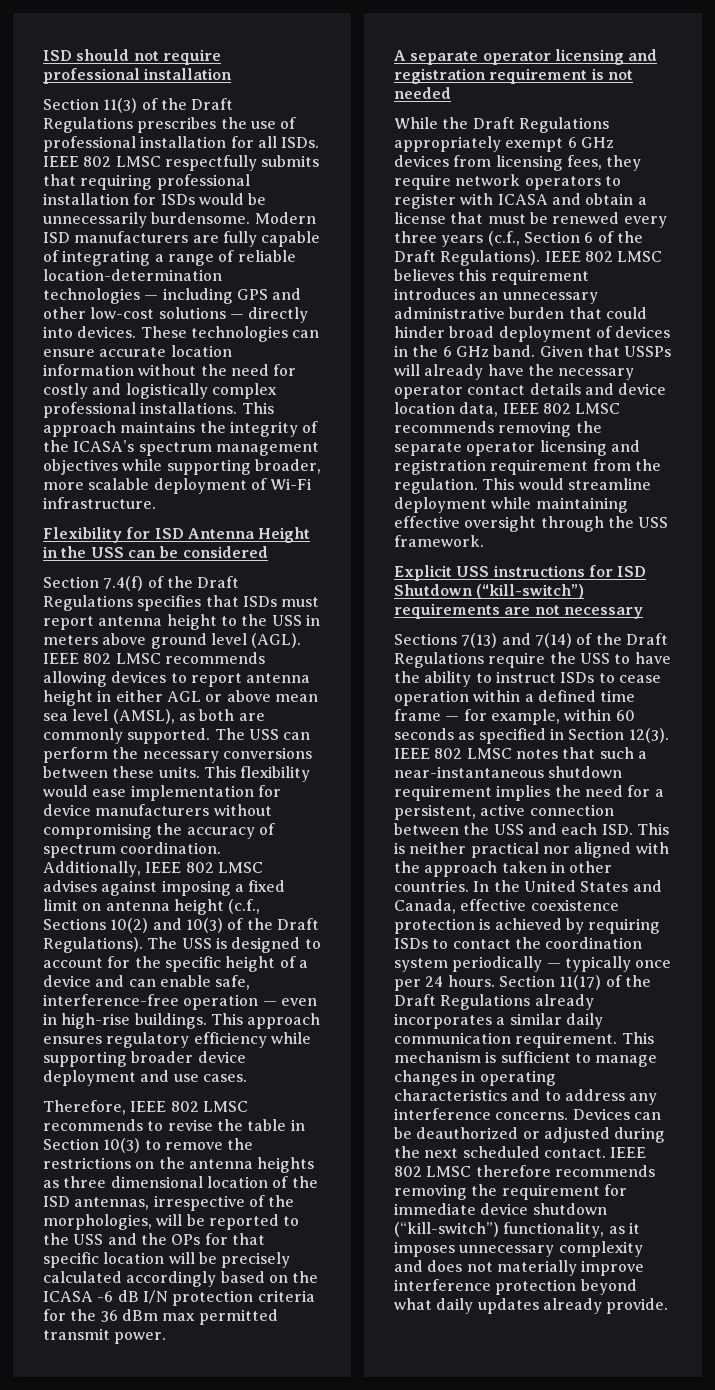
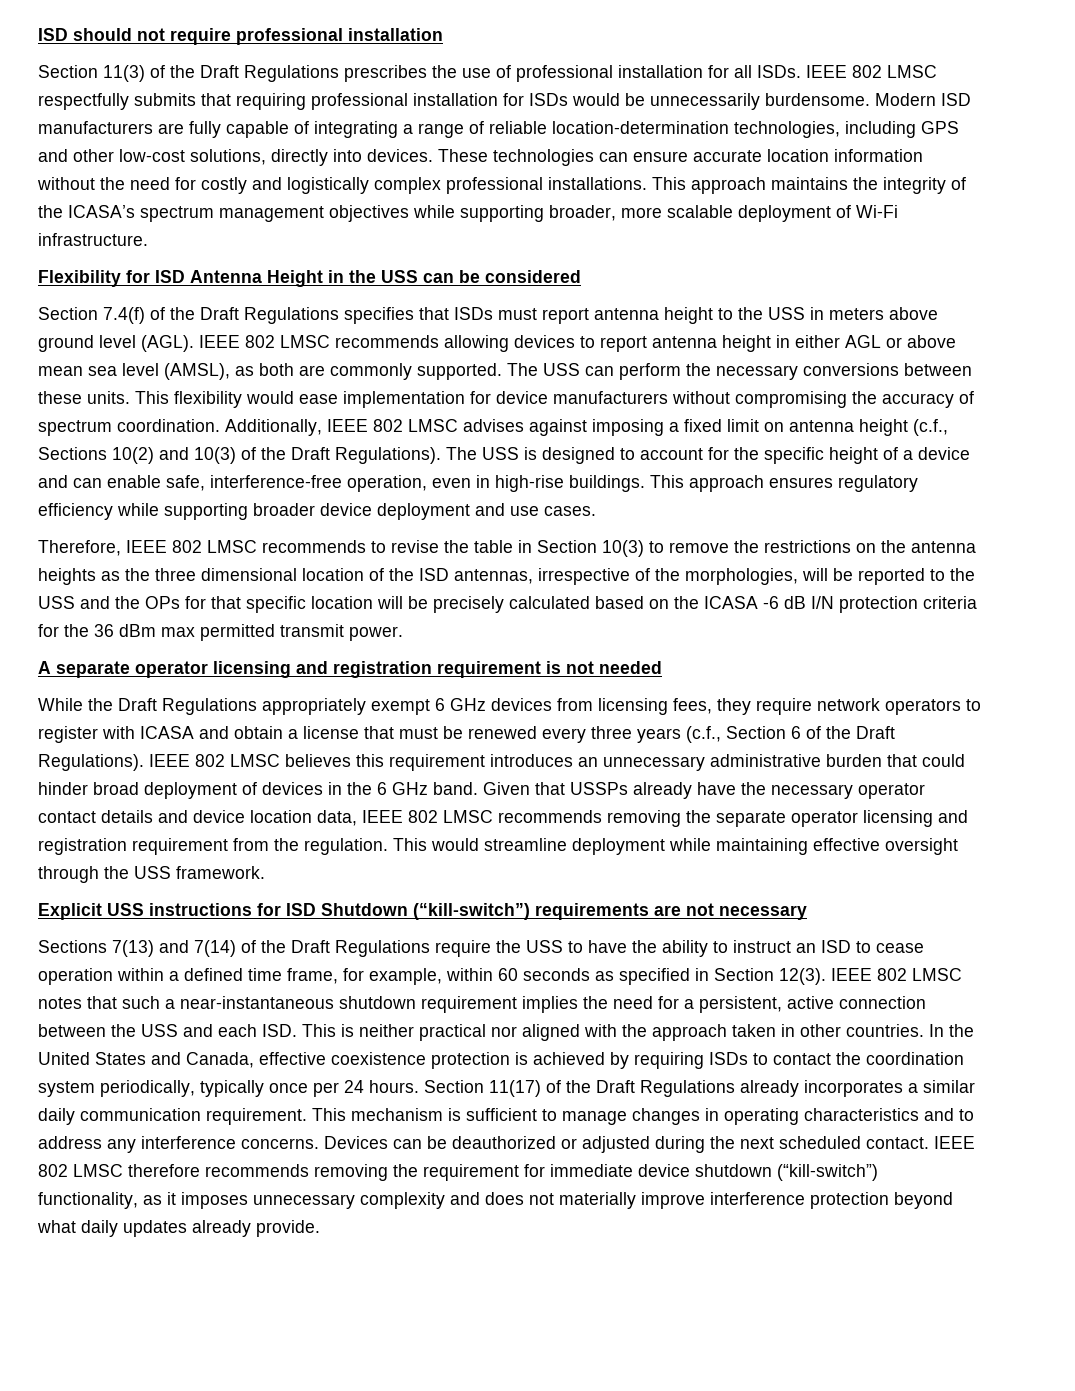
- Modern ISD manufacturers are fully capable of integrating a range of reliable location-determination technologies — including GPS and other low-cost solutions — directly into devices.
+ Modern ISD manufacturers are fully capable of integrating a range of reliable location-determination technologies, including GPS and other low-cost solutions, directly into devices.
- The USS is designed to account for the specific height of a device and can enable safe, interference-free operation — even in high-rise buildings.
+ The USS is designed to account for the specific height of a device and can enable safe, interference-free operation, even in high-rise buildings.
- Therefore, IEEE 802 LMSC recommends to revise the table in Section 10(3) to remove the restrictions on the antenna heights as three dimensional location of the ISD antennas, irrespective of the morphologies, will be reported to the USS and the OPs for that specific location will be precisely calculated accordingly based on the ICASA -6 dB I/N protection criteria for the 36 dBm max permitted transmit power.
+ Therefore, IEEE 802 LMSC recommends to revise the table in Section 10(3) to remove the restrictions on the antenna heights as the three dimensional location of the ISD antennas, irrespective of the morphologies, will be reported to the USS and the OPs for that specific location will be precisely calculated based on the ICASA -6 dB I/N protection criteria for the 36 dBm max permitted transmit power.
- Given that USSPs will already have the necessary operator contact details and device location data, IEEE 802 LMSC recommends removing the separate operator licensing and registration requirement from the regulation.
+ Given that USSPs already have the necessary operator contact details and device location data, IEEE 802 LMSC recommends removing the separate operator licensing and registration requirement from the regulation.
- Sections 7(13) and 7(14) of the Draft Regulations require the USS to have the ability to instruct ISDs to cease operation within a defined time frame — for example, within 60 seconds as specified in Section 12(3).
+ Sections 7(13) and 7(14) of the Draft Regulations require the USS to have the ability to instruct an ISD to cease operation within a defined time frame, for example, within 60 seconds as specified in Section 12(3).
- In the United States and Canada, effective coexistence protection is achieved by requiring ISDs to contact the coordination system periodically — typically once per 24 hours.
+ In the United States and Canada, effective coexistence protection is achieved by requiring ISDs to contact the coordination system periodically, typically once per 24 hours.

